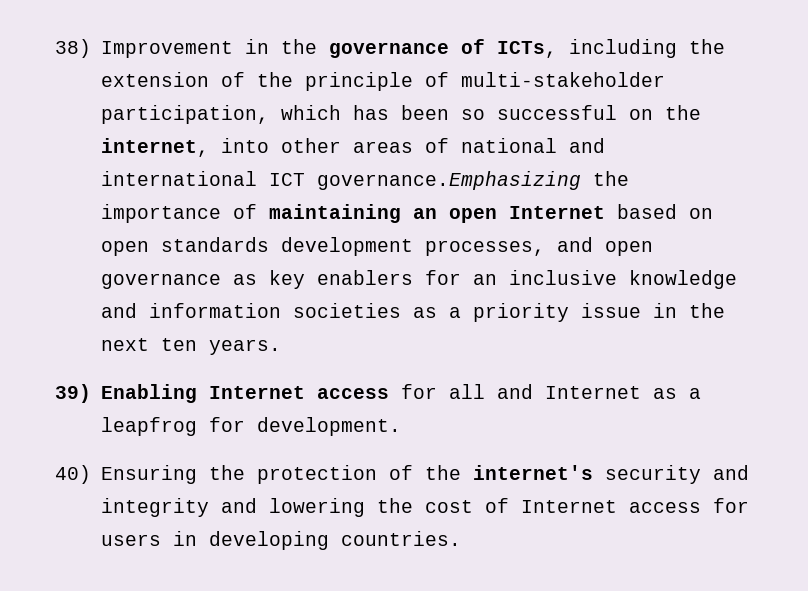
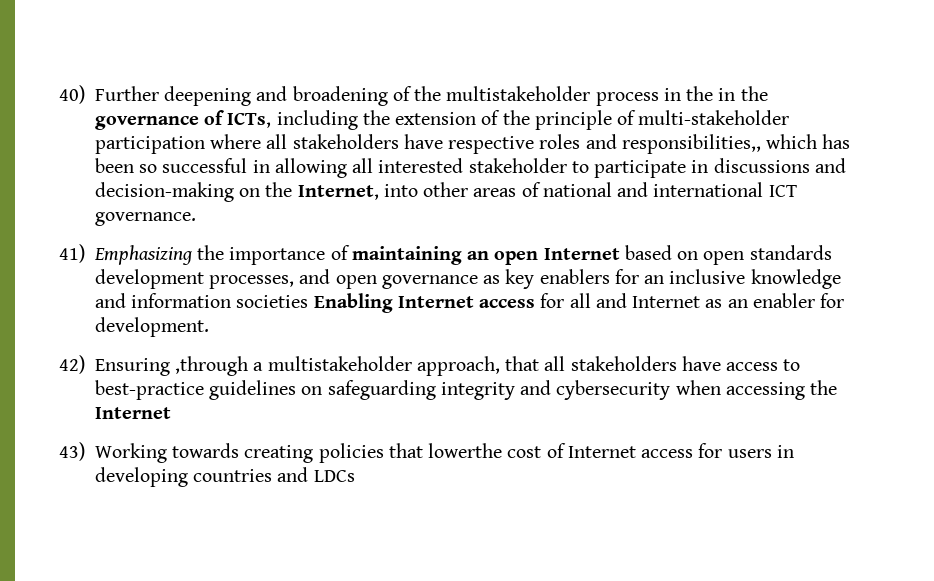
- 38) Improvement in the governance of ICTs, including the extension of the principle of multi-stakeholder participation, which has been so successful on the internet, into other areas of national and international ICT governance.Emphasizing the importance of maintaining an open Internet based on open standards development processes, and open governance as key enablers for an inclusive knowledge and information societies as a priority issue in the next ten years.
- 39) Enabling Internet access for all and Internet as a leapfrog for development.
+ 40) Further deepening and broadening of the multistakeholder process in the in the governance of ICTs, including the extension of the principle of multi-stakeholder participation where all stakeholders have respective roles and responsibilities,, which has been so successful in allowing all interested stakeholder to participate in discussions and decision-making on the Internet, into other areas of national and international ICT governance.
+ 41) Emphasizing the importance of maintaining an open Internet based on open standards development processes, and open governance as key enablers for an inclusive knowledge and information societies Enabling Internet access for all and Internet as an enabler for development.
- 40) Ensuring the protection of the internet's security and integrity and lowering the cost of Internet access for users in developing countries.
+ 42) Ensuring ,through a multistakeholder approach, that all stakeholders have access to best-practice guidelines on safeguarding integrity and cybersecurity when accessing the Internet
+ 43) Working towards creating policies that lowerthe cost of Internet access for users in developing countries and LDCs

